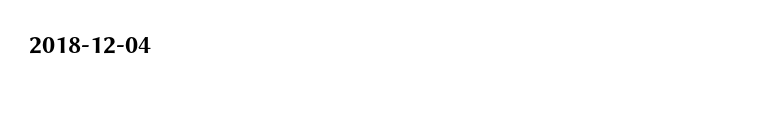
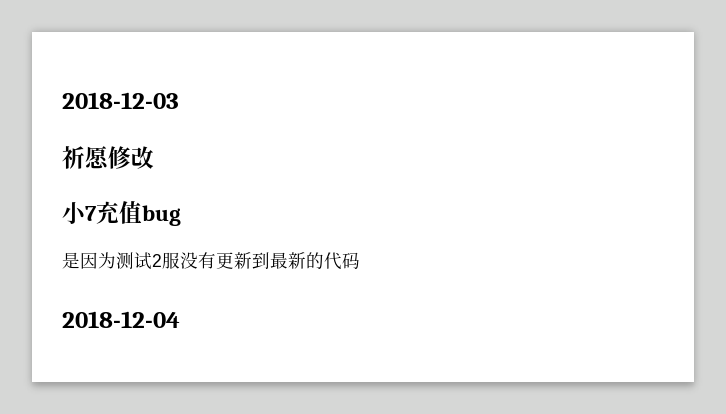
+ 2018-12-03
+ 祈愿修改
+ 小7充值bug
+ 是因为测试2服没有更新到最新的代码

